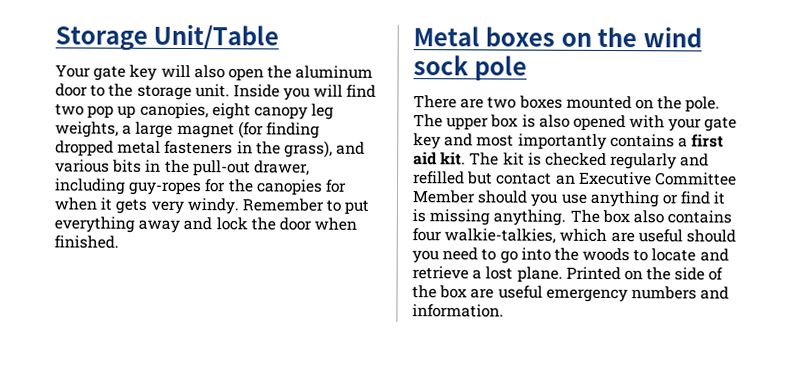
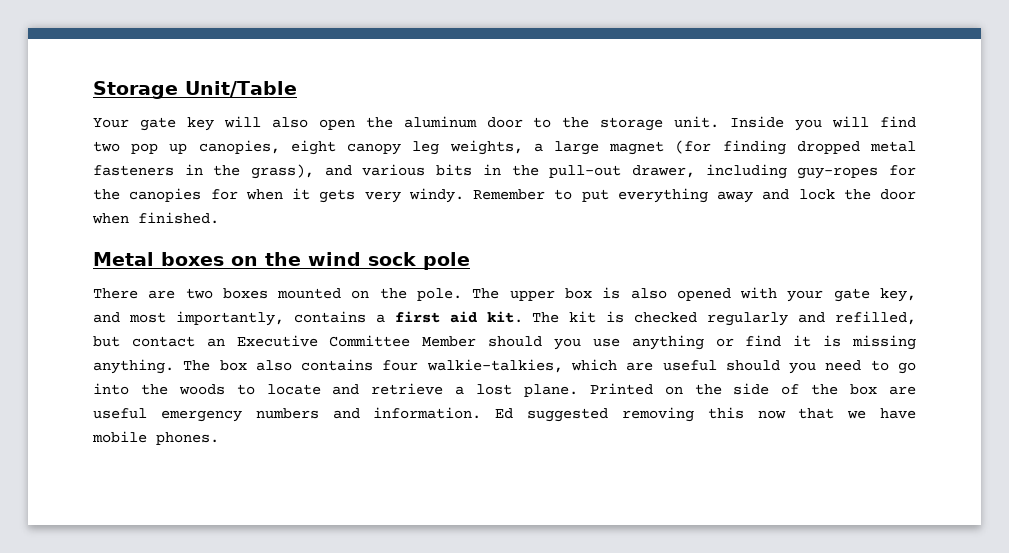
- The upper box is also opened with your gate key and most importantly contains a first aid kit.
+ The upper box is also opened with your gate key, and most importantly, contains a first aid kit.
- The kit is checked regularly and refilled but contact an Executive Committee Member should you use anything or find it is missing anything.
+ The kit is checked regularly and refilled, but contact an Executive Committee Member should you use anything or find it is missing anything.
+ Ed suggested removing this now that we have mobile phones.

